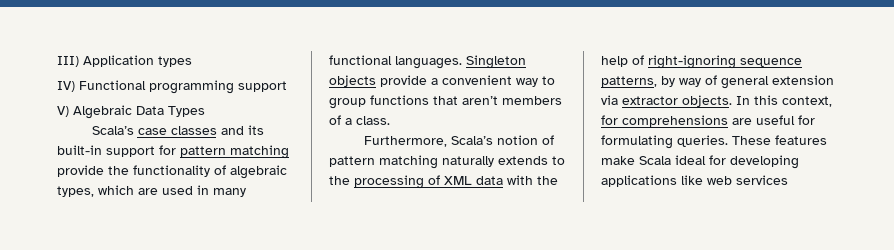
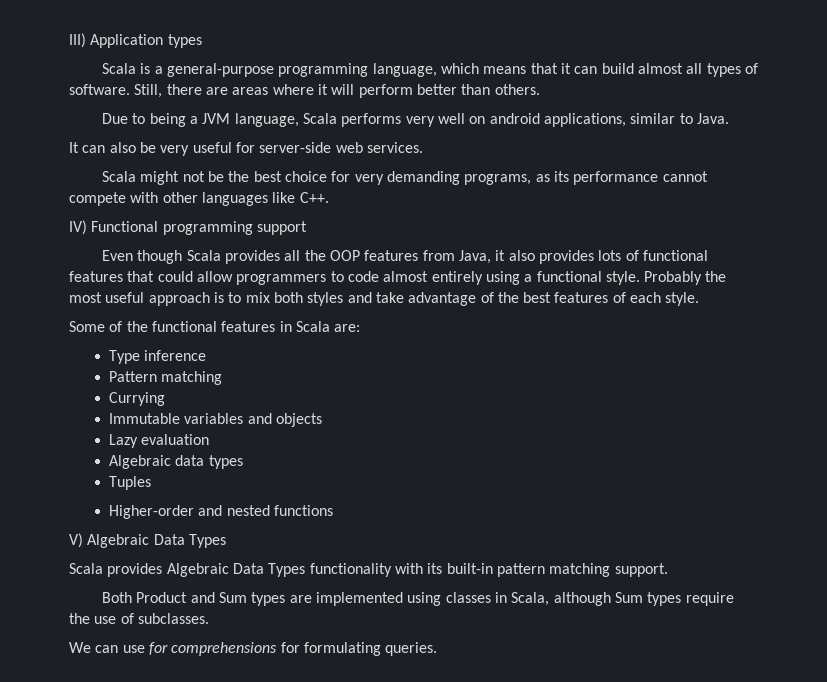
+ Scala is a general-purpose programming language, which means that it can build almost all types of software. Still, there are areas where it will perform better than others.
+ Due to being a JVM language, Scala performs very well on android applications, similar to Java.
+ It can also be very useful for server-side web services.
+ Scala might not be the best choice for very demanding programs, as its performance cannot compete with other languages like C++.
  IV) Functional programming support
+ Even though Scala provides all the OOP features from Java, it also provides lots of functional features that could allow programmers to code almost entirely using a functional style. Probably the most useful approach is to mix both styles and take advantage of the best features of each style.
+ Some of the functional features in Scala are:
+ Type inference
+ Pattern matching
+ Currying
+ Immutable variables and objects
+ Lazy evaluation
+ Algebraic data types
+ Tuples
+ Higher-order and nested functions
  V) Algebraic Data Types
- Scala’s case classes and its built-in support for pattern matching provide the functionality of algebraic types, which are used in many functional languages. Singleton objects provide a convenient way to group functions that aren’t members of a class.
- Furthermore, Scala’s notion of pattern matching naturally extends to the processing of XML data with the help of right-ignoring sequence patterns, by way of general extension via extractor objects. In this context, for comprehensions are useful for formulating queries. These features make Scala ideal for developing applications like web services
+ Scala provides Algebraic Data Types functionality with its built-in pattern matching support.
+ Both Product and Sum types are implemented using classes in Scala, although Sum types require the use of subclasses.
+ We can use for comprehensions for formulating queries.

